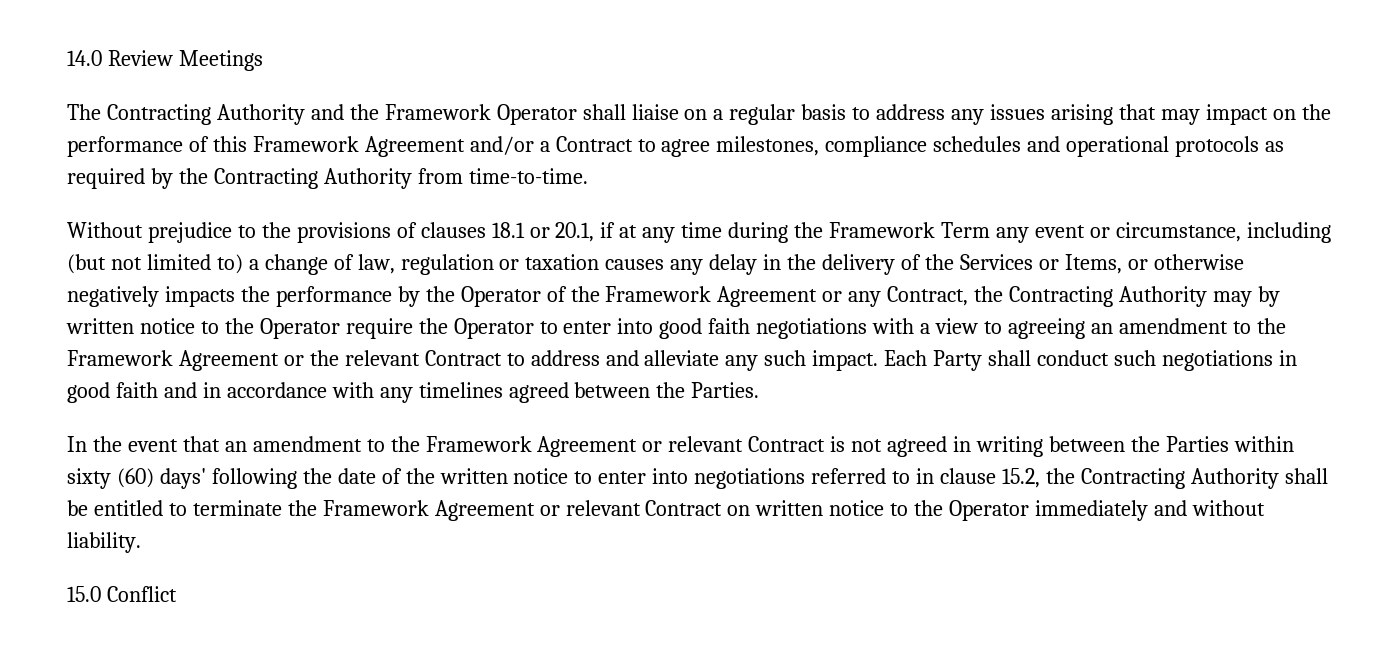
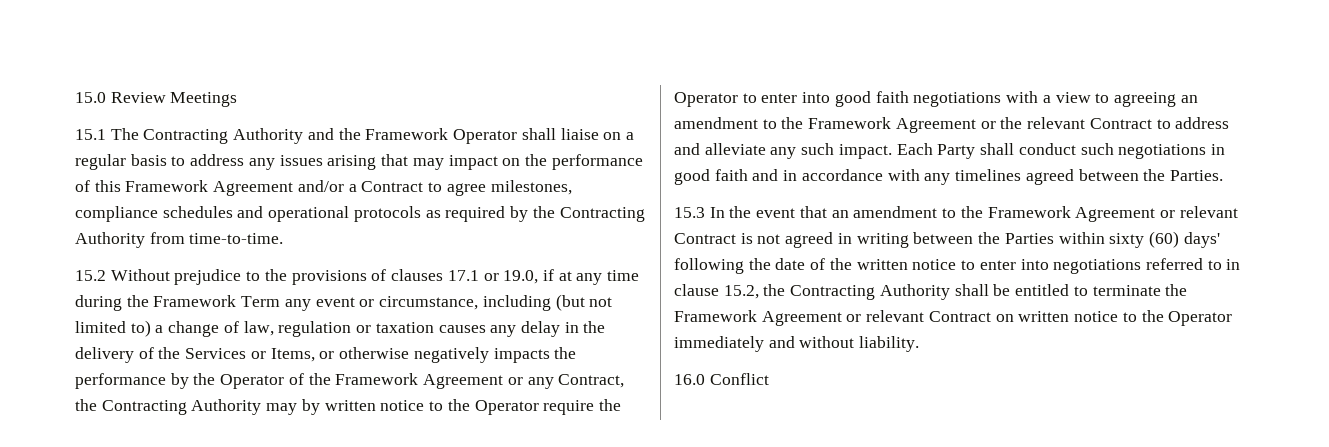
- 14.0 Review Meetings
+ 15.0 Review Meetings
- The Contracting Authority and the Framework Operator shall liaise on a regular basis to address any issues arising that may impact on the performance of this Framework Agreement and/or a Contract to agree milestones, compliance schedules and operational protocols as required by the Contracting Authority from time-to-time.
+ 15.1 The Contracting Authority and the Framework Operator shall liaise on a regular basis to address any issues arising that may impact on the performance of this Framework Agreement and/or a Contract to agree milestones, compliance schedules and operational protocols as required by the Contracting Authority from time-to-time.
- Without prejudice to the provisions of clauses 18.1 or 20.1, if at any time during the Framework Term any event or circumstance, including (but not limited to) a change of law, regulation or taxation causes any delay in the delivery of the Services or Items, or otherwise negatively impacts the performance by the Operator of the Framework Agreement or any Contract, the Contracting Authority may by written notice to the Operator require the Operator to enter into good faith negotiations with a view to agreeing an amendment to the Framework Agreement or the relevant Contract to address and alleviate any such impact.
+ 15.2 Without prejudice to the provisions of clauses 17.1 or 19.0, if at any time during the Framework Term any event or circumstance, including (but not limited to) a change of law, regulation or taxation causes any delay in the delivery of the Services or Items, or otherwise negatively impacts the performance by the Operator of the Framework Agreement or any Contract, the Contracting Authority may by written notice to the Operator require the Operator to enter into good faith negotiations with a view to agreeing an amendment to the Framework Agreement or the relevant Contract to address and alleviate any such impact.
- In the event that an amendment to the Framework Agreement or relevant Contract is not agreed in writing between the Parties within sixty (60) days' following the date of the written notice to enter into negotiations referred to in clause 15.2, the Contracting Authority shall be entitled to terminate the Framework Agreement or relevant Contract on written notice to the Operator immediately and without liability.
+ 15.3 In the event that an amendment to the Framework Agreement or relevant Contract is not agreed in writing between the Parties within sixty (60) days' following the date of the written notice to enter into negotiations referred to in clause 15.2, the Contracting Authority shall be entitled to terminate the Framework Agreement or relevant Contract on written notice to the Operator immediately and without liability.
- 15.0 Conflict
+ 16.0 Conflict

